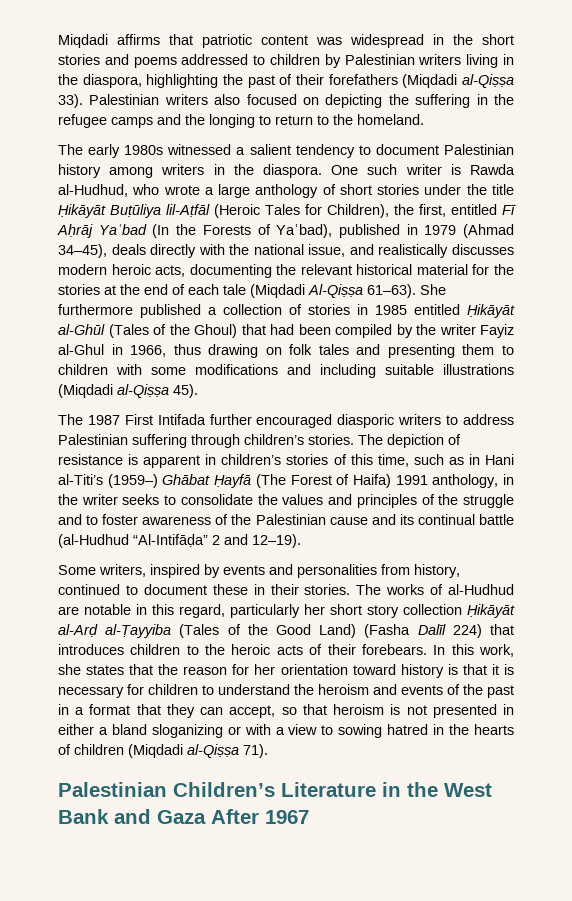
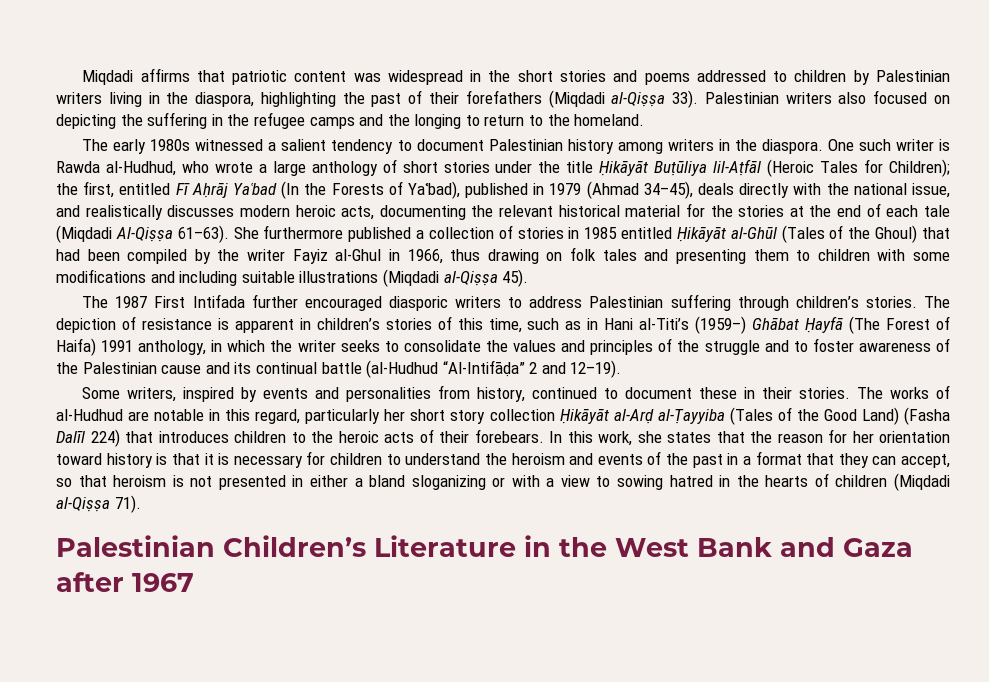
- One such writer is Rawda al-Hudhud, who wrote a large anthology of short stories under the title Ḥikāyāt Buṭūliya lil-Aṭfāl (Heroic Tales for Children), the first, entitled Fī Aḥrāj Yaʿbad (In the Forests of Yaʿbad), published in 1979 (Ahmad 34–45), deals directly with the national issue, and realistically discusses modern heroic acts, documenting the relevant historical material for the stories at the end of each tale (Miqdadi Al-Qiṣṣa 61–63).
+ One such writer is Rawda al-Hudhud, who wrote a large anthology of short stories under the title Ḥikāyāt Buṭūliya lil-Aṭfāl (Heroic Tales for Children); the first, entitled Fī Aḥrāj Yaʿbad (In the Forests of Yaʿbad), published in 1979 (Ahmad 34–45), deals directly with the national issue, and realistically discusses modern heroic acts, documenting the relevant historical material for the stories at the end of each tale (Miqdadi Al-Qiṣṣa 61–63).
- The depiction of resistance is apparent in children’s stories of this time, such as in Hani al-Titi’s (1959–) Ghābat Ḥayfā (The Forest of Haifa) 1991 anthology, in the writer seeks to consolidate the values and principles of the struggle and to foster awareness of the Palestinian cause and its continual battle (al-Hudhud “Al-Intifāḍa” 2 and 12–19).
+ The depiction of resistance is apparent in children’s stories of this time, such as in Hani al-Titi’s (1959–) Ghābat Ḥayfā (The Forest of Haifa) 1991 anthology, in which the writer seeks to consolidate the values and principles of the struggle and to foster awareness of the Palestinian cause and its continual battle (al-Hudhud “Al-Intifāḍa” 2 and 12–19).
- Palestinian Children’s Literature in the West Bank and Gaza After 1967
+ Palestinian Children’s Literature in the West Bank and Gaza after 1967

